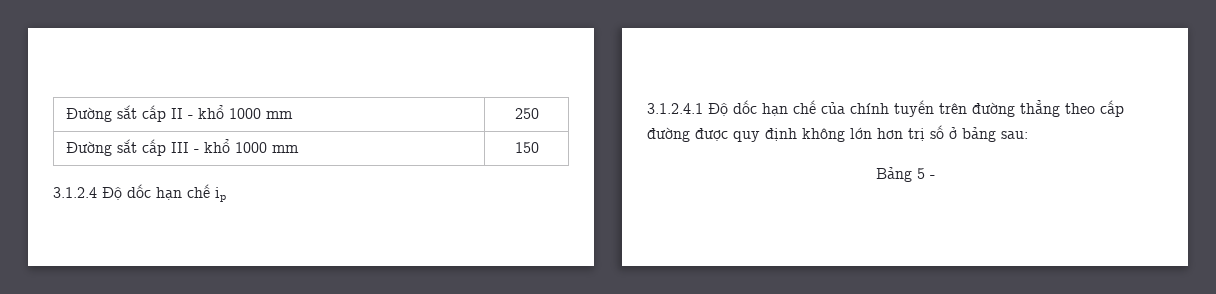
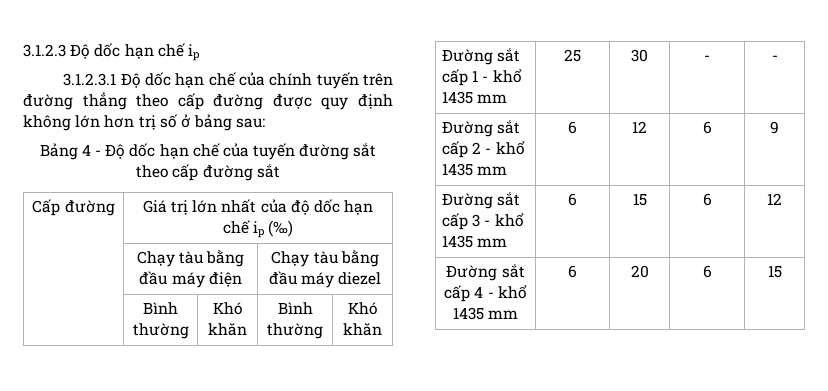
- Đường sắt cấp II - khổ 1000 mm | 250
- Đường sắt cấp III - khổ 1000 mm | 150
- 3.1.2.4 Độ dốc hạn chế ip
+ 3.1.2.3 Độ dốc hạn chế ip
- 3.1.2.4.1 Độ dốc hạn chế của chính tuyến trên đường thẳng theo cấp đường được quy định không lớn hơn trị số ở bảng sau:
+ 3.1.2.3.1 Độ dốc hạn chế của chính tuyến trên đường thẳng theo cấp đường được quy định không lớn hơn trị số ở bảng sau:
- Bảng 5 -
+ Bảng 4 - Độ dốc hạn chế của tuyến đường sắt theo cấp đường sắt
+ Cấp đường | Giá trị lớn nhất của độ dốc hạn chế ip (‰)
+ | Chạy tàu bằng đầu máy điện | Chạy tàu bằng đầu máy diezel
+ | Bình thường | Khó khăn | Bình thường | Khó khăn
+ Đường sắt cấp 1 - khổ 1435 mm | 25 | 30 | - | -
+ Đường sắt cấp 2 - khổ 1435 mm | 6 | 12 | 6 | 9
+ Đường sắt cấp 3 - khổ 1435 mm | 6 | 15 | 6 | 12
+ Đường sắt cấp 4 - khổ 1435 mm | 6 | 20 | 6 | 15

